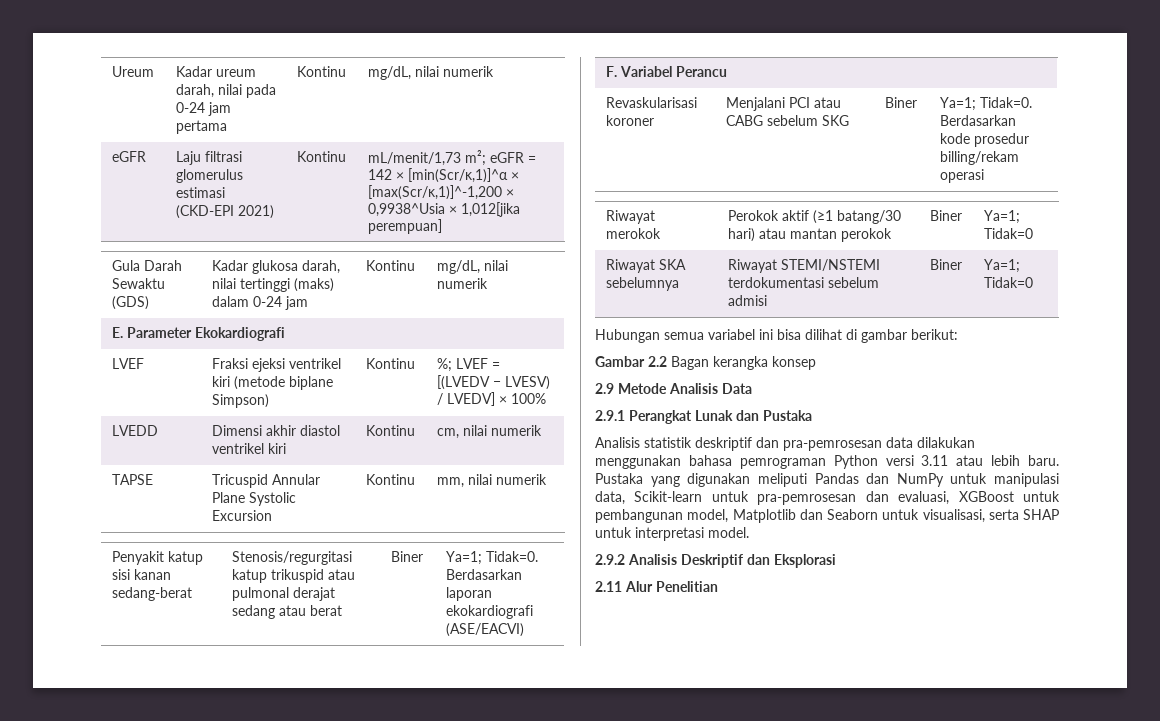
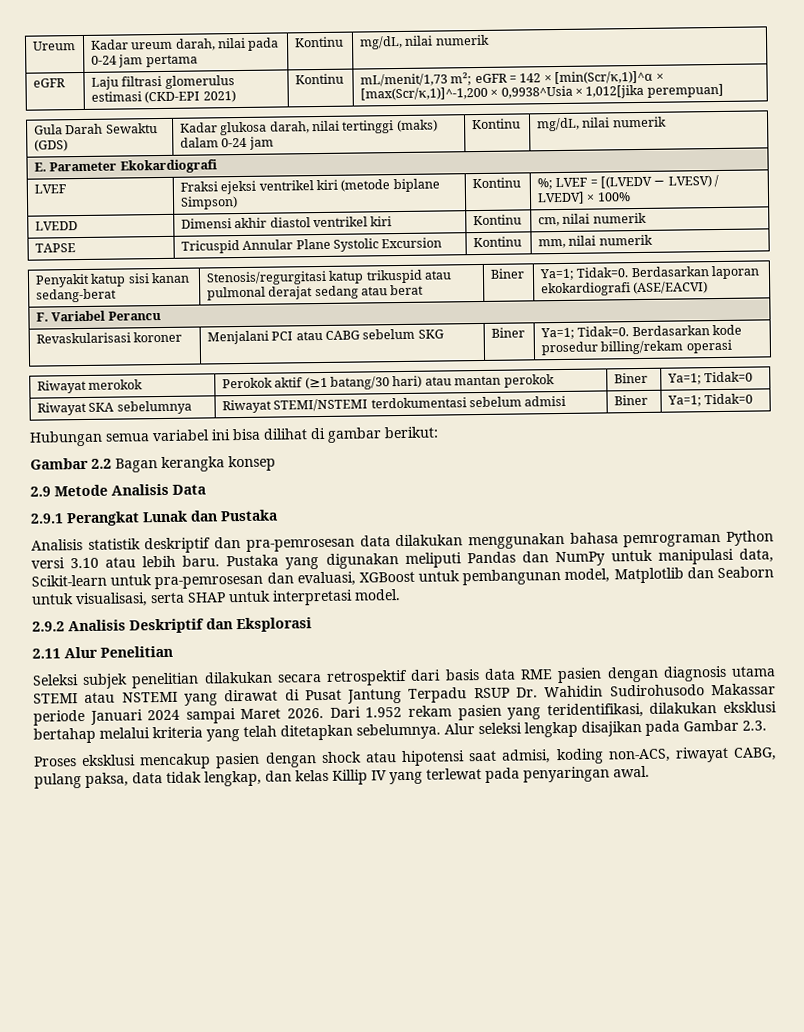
- Analisis statistik deskriptif dan pra-pemrosesan data dilakukan menggunakan bahasa pemrograman Python versi 3.11 atau lebih baru.
+ Analisis statistik deskriptif dan pra-pemrosesan data dilakukan menggunakan bahasa pemrograman Python versi 3.10 atau lebih baru.
+ Seleksi subjek penelitian dilakukan secara retrospektif dari basis data RME pasien dengan diagnosis utama STEMI atau NSTEMI yang dirawat di Pusat Jantung Terpadu RSUP Dr. Wahidin Sudirohusodo Makassar periode Januari 2024 sampai Maret 2026. Dari 1.952 rekam pasien yang teridentifikasi, dilakukan eksklusi bertahap melalui kriteria yang telah ditetapkan sebelumnya. Alur seleksi lengkap disajikan pada Gambar 2.3.
+ Proses eksklusi mencakup pasien dengan shock atau hipotensi saat admisi, koding non-ACS, riwayat CABG, pulang paksa, data tidak lengkap, dan kelas Killip IV yang terlewat pada penyaringan awal.

